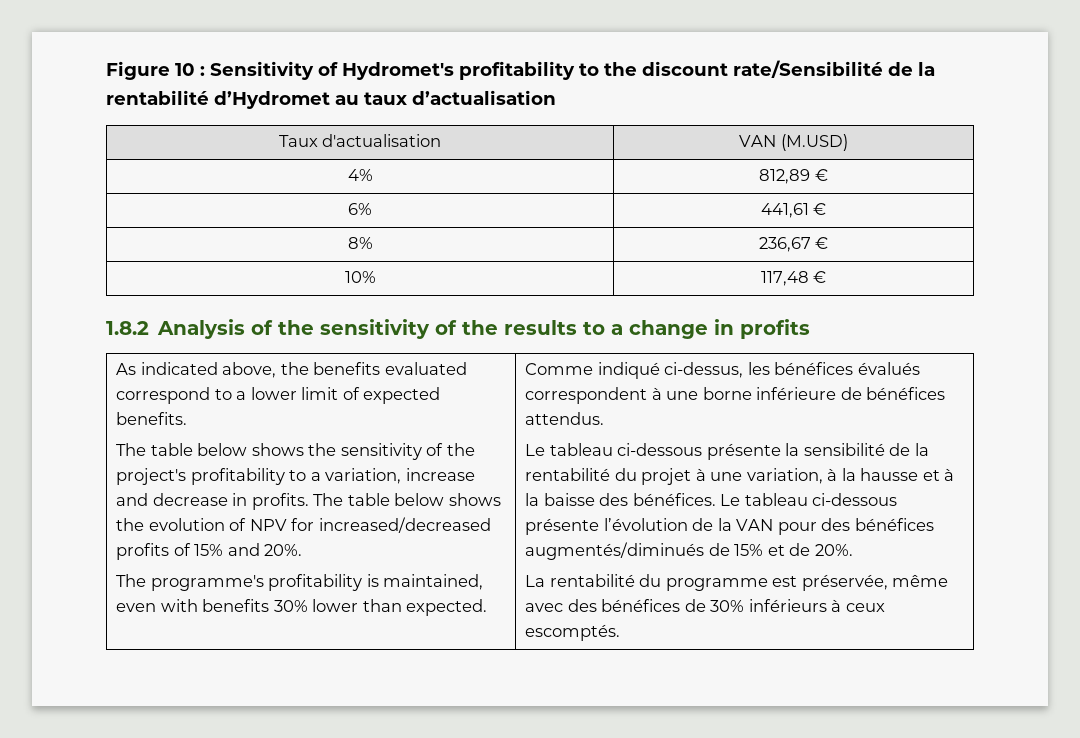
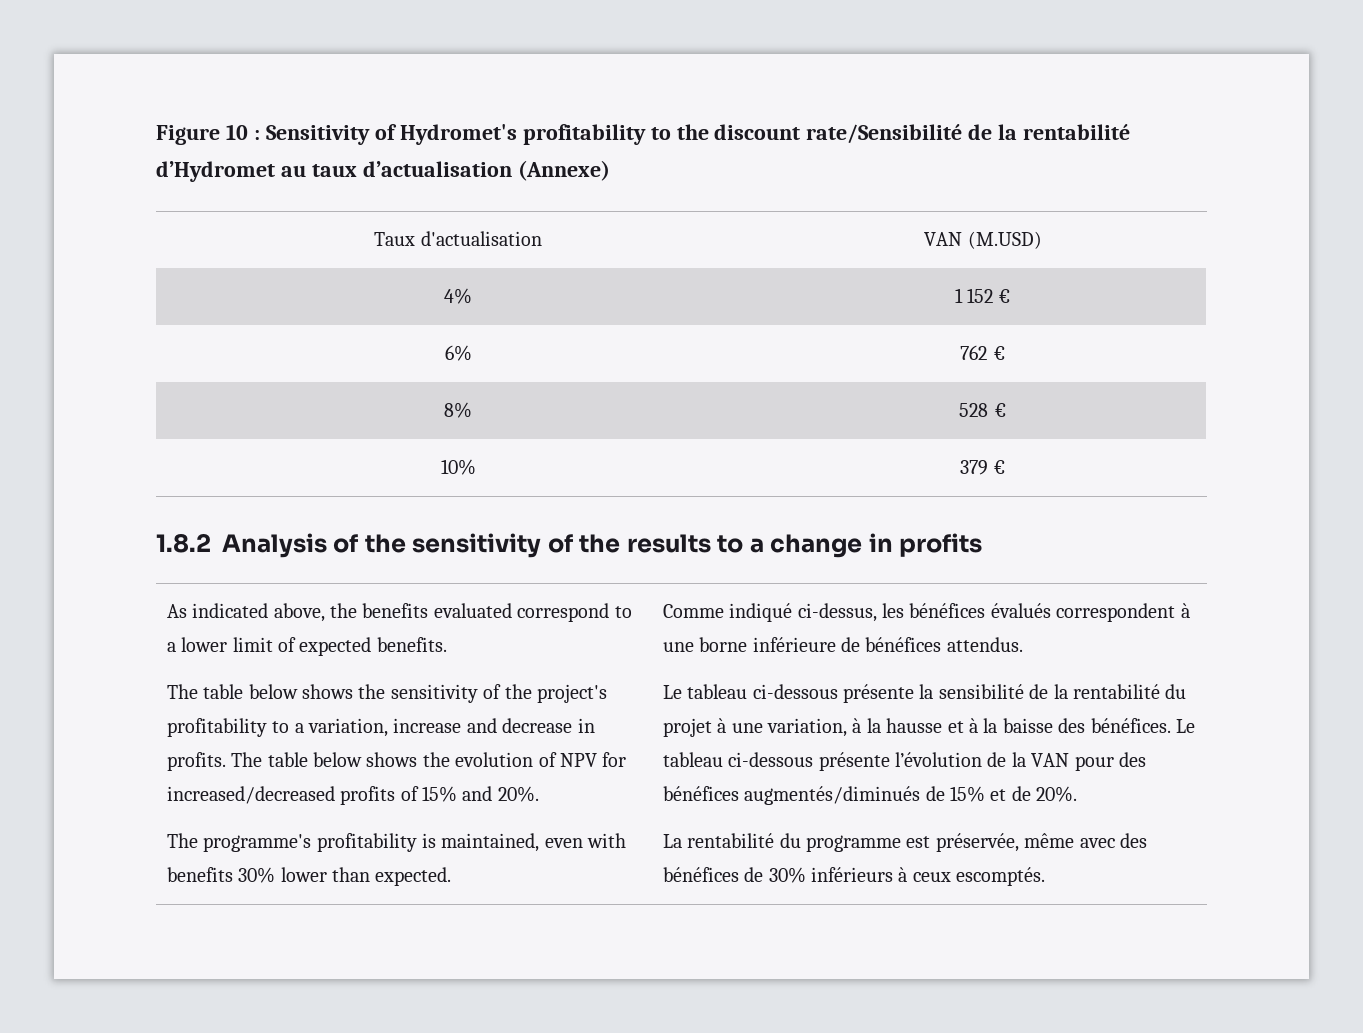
- Figure 10 : Sensitivity of Hydromet's profitability to the discount rate/Sensibilité de la rentabilité d’Hydromet au taux d’actualisation
+ Figure 10 : Sensitivity of Hydromet's profitability to the discount rate/Sensibilité de la rentabilité d’Hydromet au taux d’actualisation (Annexe)
- 4% | 812,89 €
+ 4% | 1 152 €
- 6% | 441,61 €
+ 6% | 762 €
- 8% | 236,67 €
+ 8% | 528 €
- 10% | 117,48 €
+ 10% | 379 €

